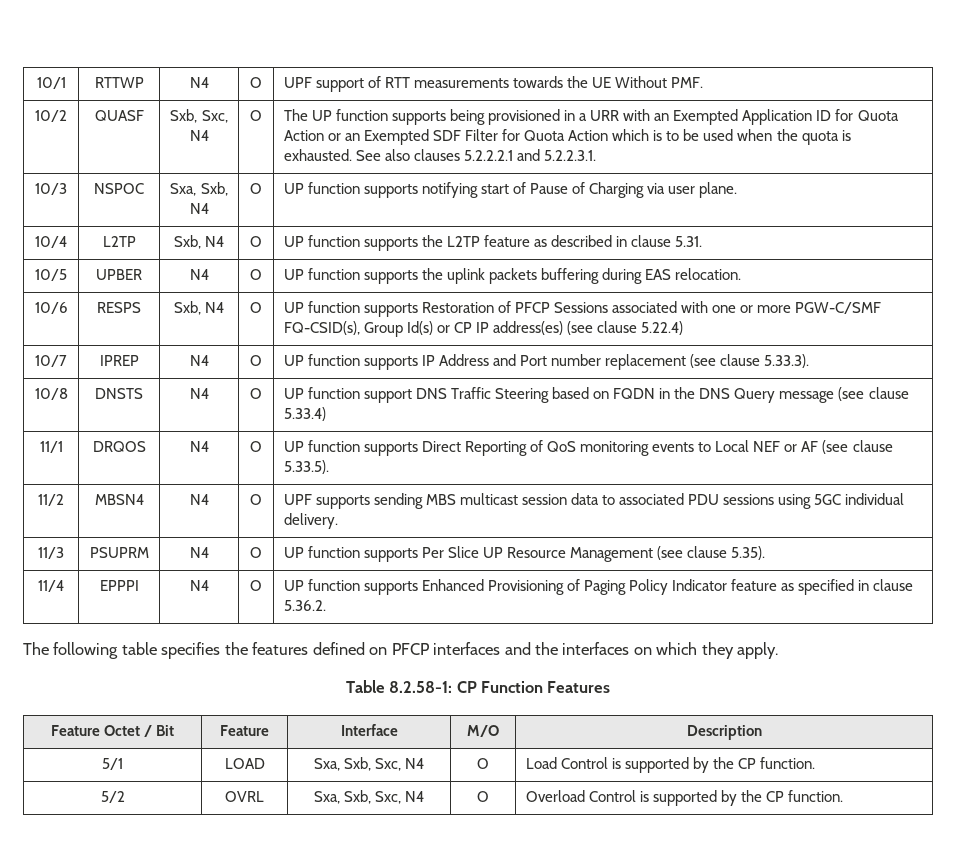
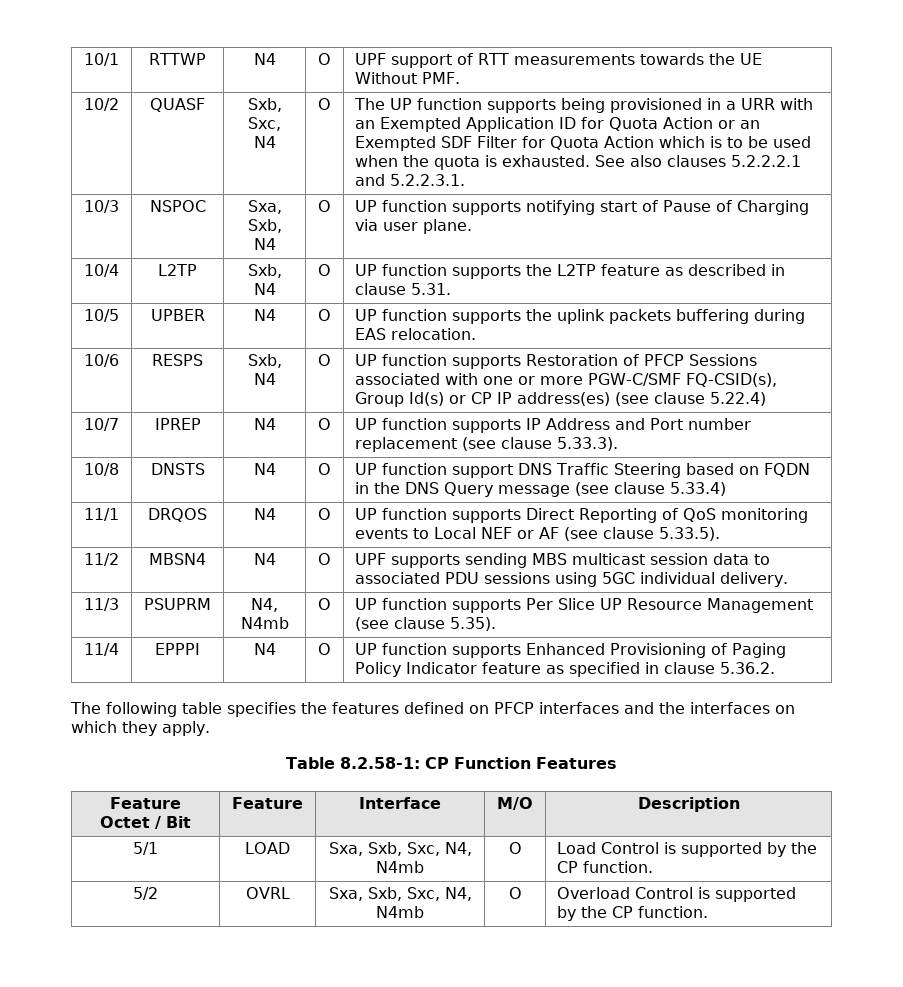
- 11/3 | PSUPRM | N4 | O | UP function supports Per Slice UP Resource Management (see clause 5.35).
+ 11/3 | PSUPRM | N4, N4mb | O | UP function supports Per Slice UP Resource Management (see clause 5.35).
- 5/1 | LOAD | Sxa, Sxb, Sxc, N4 | O | Load Control is supported by the CP function.
+ 5/1 | LOAD | Sxa, Sxb, Sxc, N4, N4mb | O | Load Control is supported by the CP function.
- 5/2 | OVRL | Sxa, Sxb, Sxc, N4 | O | Overload Control is supported by the CP function.
+ 5/2 | OVRL | Sxa, Sxb, Sxc, N4, N4mb | O | Overload Control is supported by the CP function.

